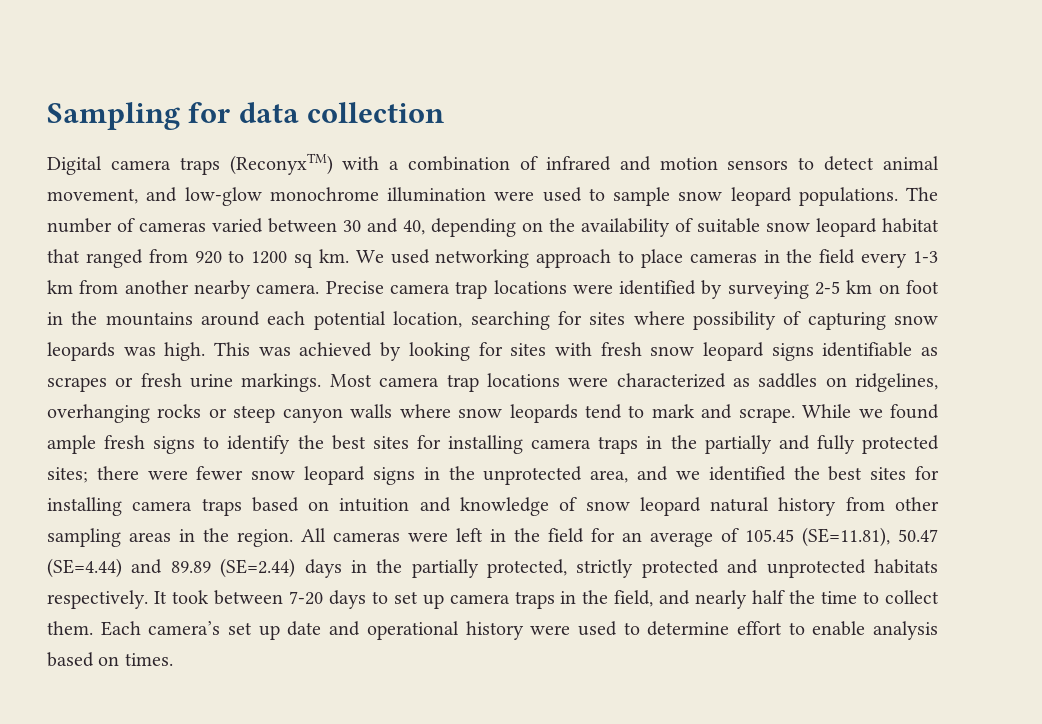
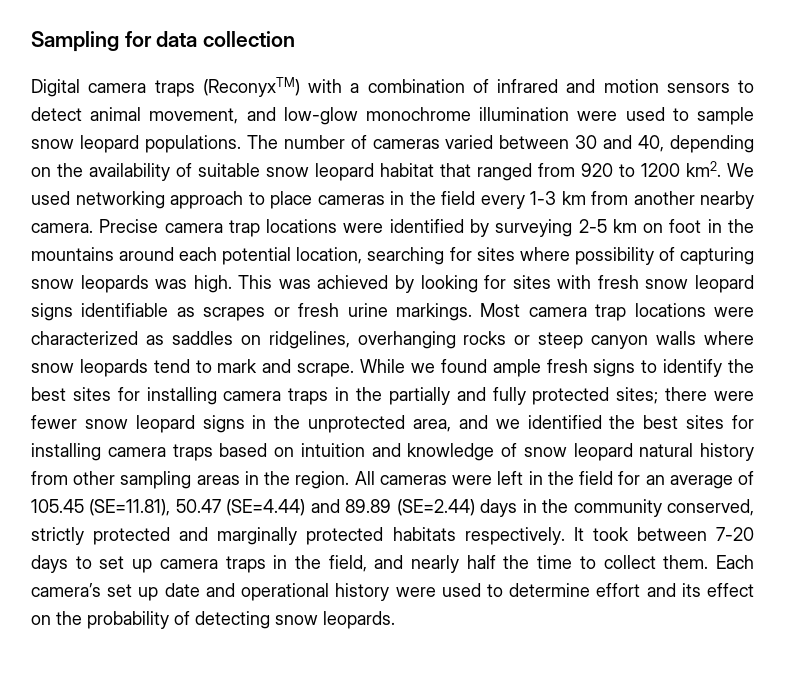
- The number of cameras varied between 30 and 40, depending on the availability of suitable snow leopard habitat that ranged from 920 to 1200 sq km.
+ The number of cameras varied between 30 and 40, depending on the availability of suitable snow leopard habitat that ranged from 920 to 1200 km2.
- All cameras were left in the field for an average of 105.45 (SE=11.81), 50.47 (SE=4.44) and 89.89 (SE=2.44) days in the partially protected, strictly protected and unprotected habitats respectively.
+ All cameras were left in the field for an average of 105.45 (SE=11.81), 50.47 (SE=4.44) and 89.89 (SE=2.44) days in the community conserved, strictly protected and marginally protected habitats respectively.
- Each camera’s set up date and operational history were used to determine effort to enable analysis based on times.
+ Each camera’s set up date and operational history were used to determine effort and its effect on the probability of detecting snow leopards.

